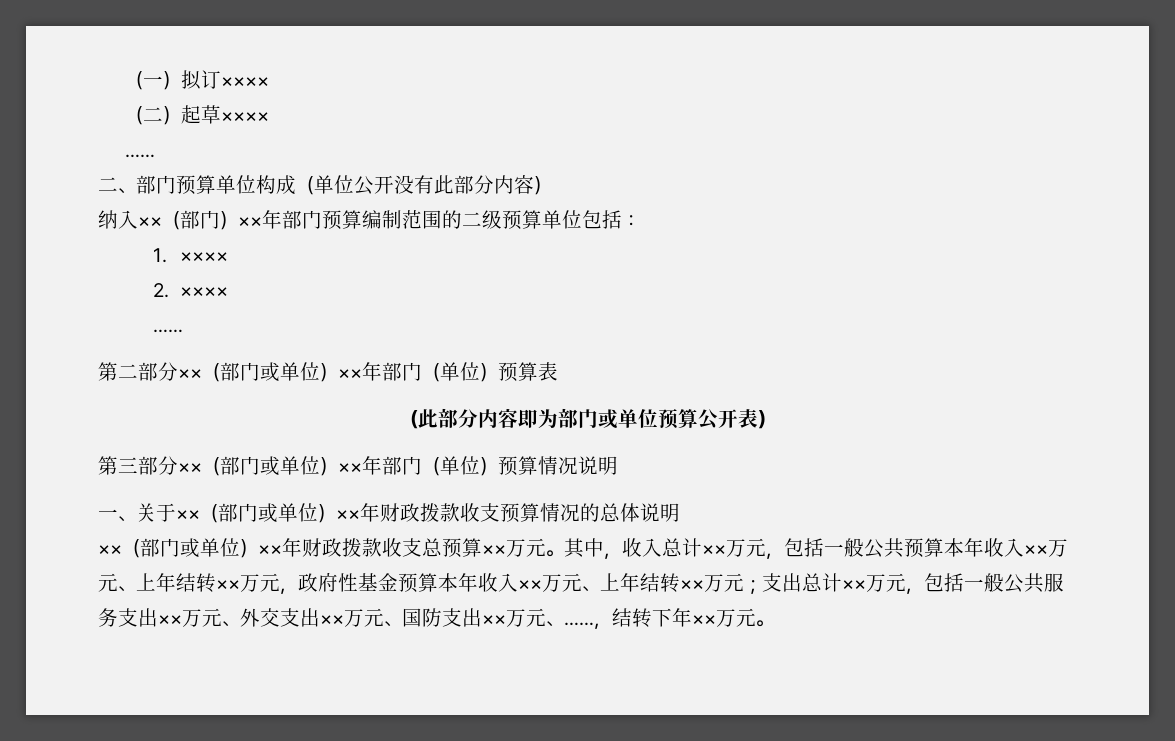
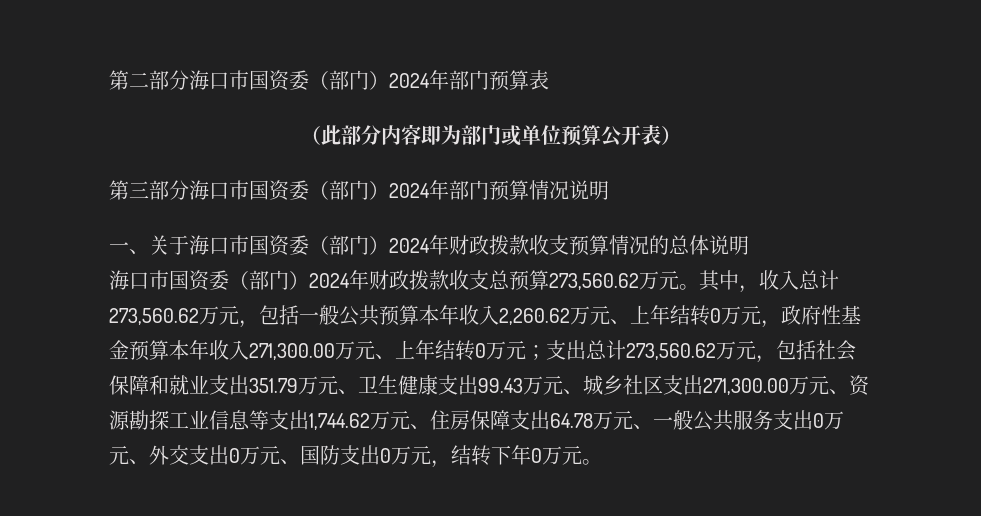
- （一）拟订××××
- （二）起草××××
- ……
- 二、部门预算单位构成（单位公开没有此部分内容）
- 纳入××（部门）××年部门预算编制范围的二级预算单位包括：
- 1. ××××
- 2. ××××
- ……
- 第二部分××（部门或单位）××年部门（单位）预算表
+ 第二部分海口市国资委（部门）2024年部门预算表
- 第三部分××（部门或单位）××年部门（单位）预算情况说明
+ 第三部分海口市国资委（部门）2024年部门预算情况说明
- 一、关于××（部门或单位）××年财政拨款收支预算情况的总体说明
+ 一、关于海口市国资委（部门）2024年财政拨款收支预算情况的总体说明
- ××（部门或单位）××年财政拨款收支总预算××万元。
+ 海口市国资委（部门）2024年财政拨款收支总预算273,560.62万元。
- 其中，收入总计××万元，包括一般公共预算本年收入××万元、上年结转××万元，政府性基金预算本年收入××万元、上年结转××万元；支出总计××万元，包括一般公共服务支出××万元、外交支出××万元、国防支出××万元、……，结转下年××万元。
+ 其中，收入总计273,560.62万元，包括一般公共预算本年收入2,260.62万元、上年结转0万元，政府性基金预算本年收入271,300.00万元、上年结转0万元；支出总计273,560.62万元，包括社会保障和就业支出351.79万元、卫生健康支出99.43万元、城乡社区支出271,300.00万元、资源勘探工业信息等支出1,744.62万元、住房保障支出64.78万元、一般公共服务支出0万元、外交支出0万元、国防支出0万元，结转下年0万元。

